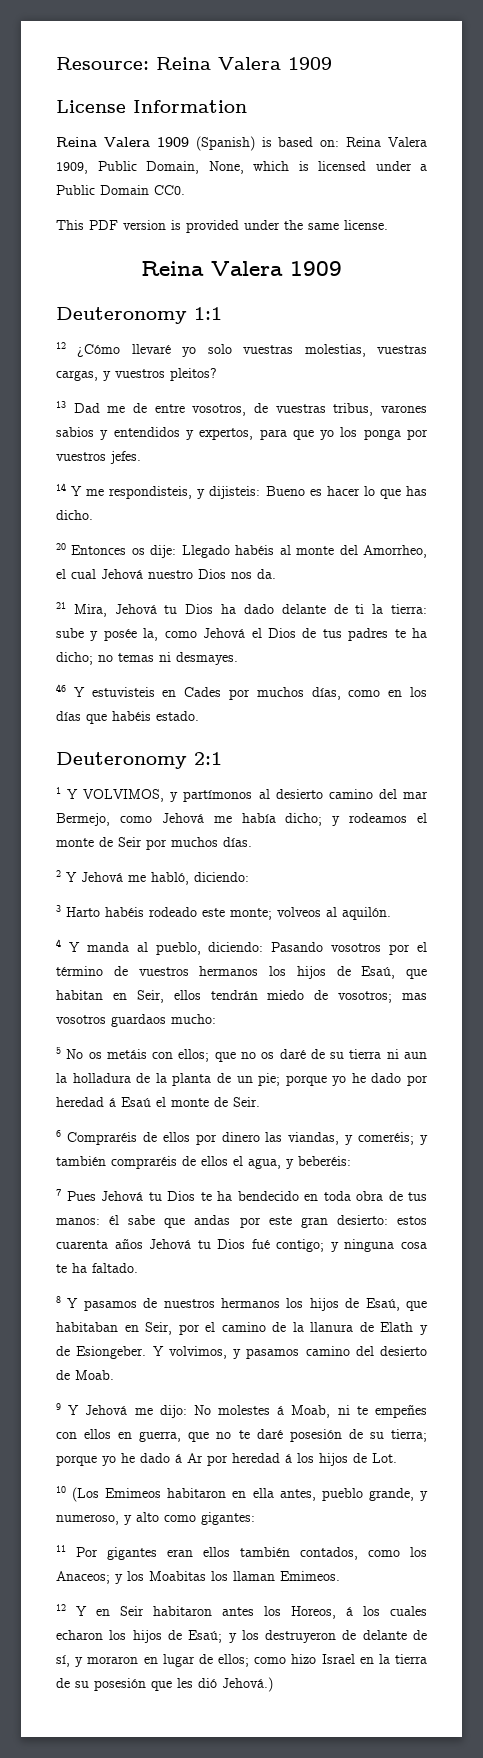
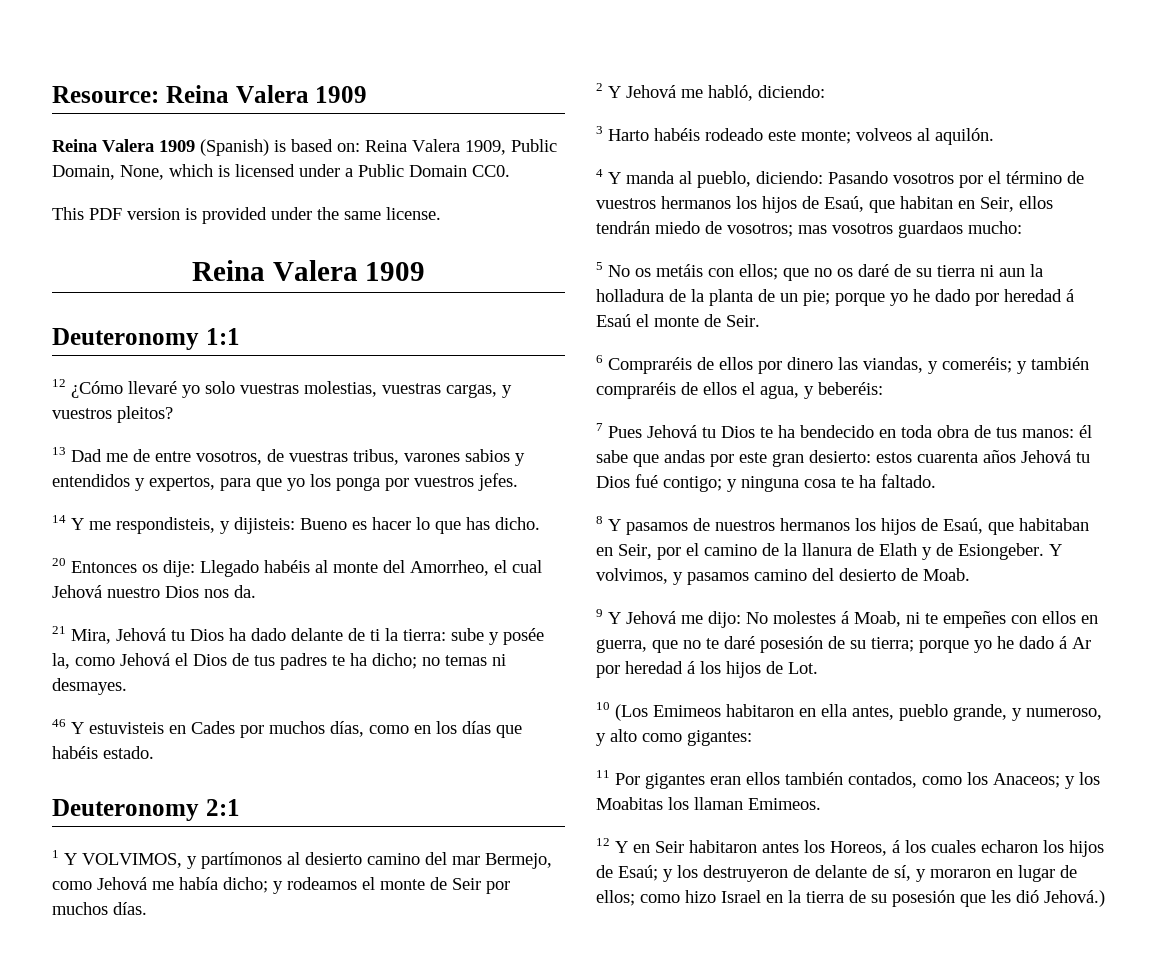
- License Information

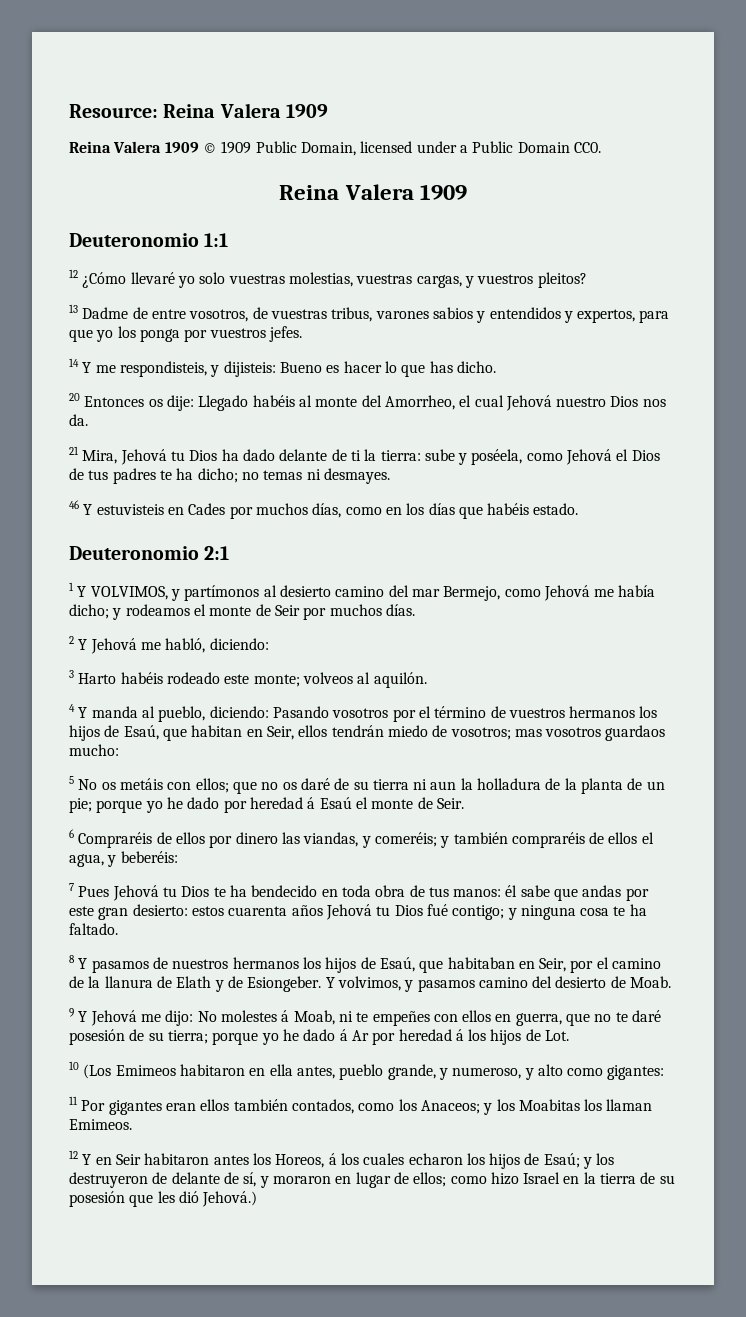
- Reina Valera 1909 (Spanish) is based on: Reina Valera 1909, Public Domain, None, which is licensed under a Public Domain CC0.
- This PDF version is provided under the same license.
+ Reina Valera 1909 © 1909 Public Domain, licensed under a Public Domain CC0.
  Reina Valera 1909
- Deuteronomy 1:1
+ Deuteronomio 1:1
- 13 Dad me de entre vosotros, de vuestras tribus, varones sabios y entendidos y expertos, para que yo los ponga por vuestros jefes.
+ 13 Dadme de entre vosotros, de vuestras tribus, varones sabios y entendidos y expertos, para que yo los ponga por vuestros jefes.
- 21 Mira, Jehová tu Dios ha dado delante de ti la tierra: sube y posée la, como Jehová el Dios de tus padres te ha dicho; no temas ni desmayes.
+ 21 Mira, Jehová tu Dios ha dado delante de ti la tierra: sube y poséela, como Jehová el Dios de tus padres te ha dicho; no temas ni desmayes.
- Deuteronomy 2:1
+ Deuteronomio 2:1

